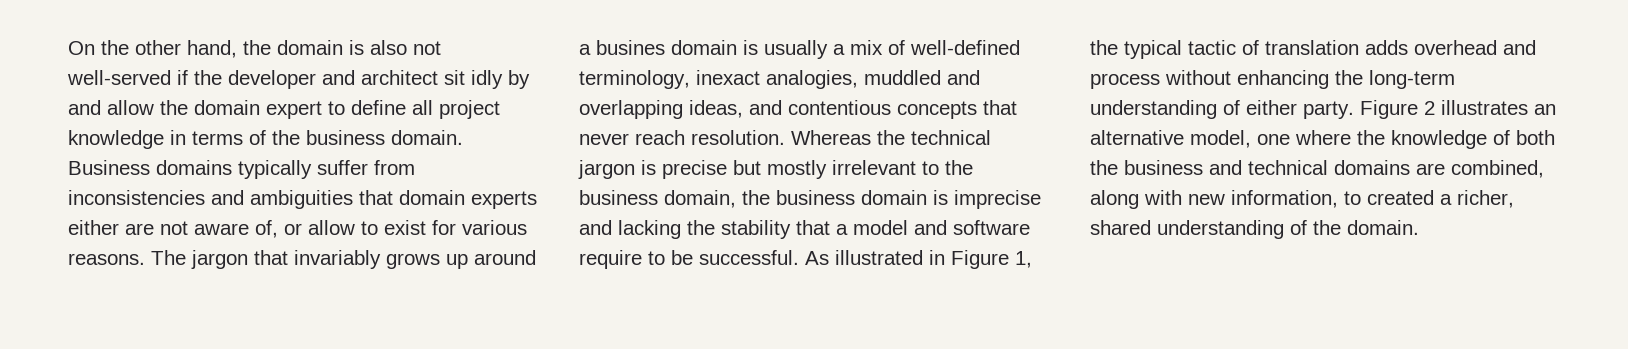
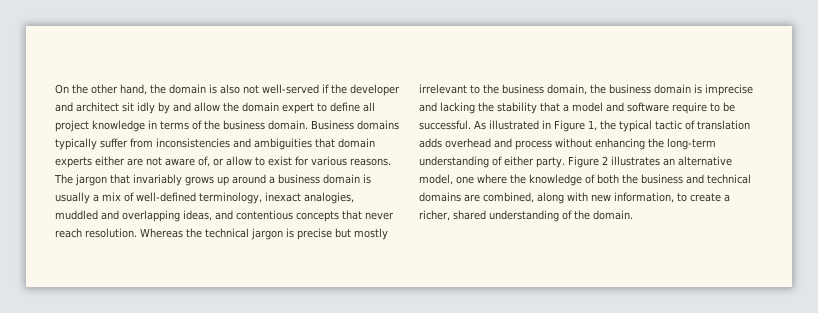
- The jargon that invariably grows up around a busines domain is usually a mix of well-defined terminology, inexact analogies, muddled and overlapping ideas, and contentious concepts that never reach resolution.
+ The jargon that invariably grows up around a business domain is usually a mix of well-defined terminology, inexact analogies, muddled and overlapping ideas, and contentious concepts that never reach resolution.
- Figure 2 illustrates an alternative model, one where the knowledge of both the business and technical domains are combined, along with new information, to created a richer, shared understanding of the domain.
+ Figure 2 illustrates an alternative model, one where the knowledge of both the business and technical domains are combined, along with new information, to create a richer, shared understanding of the domain.

